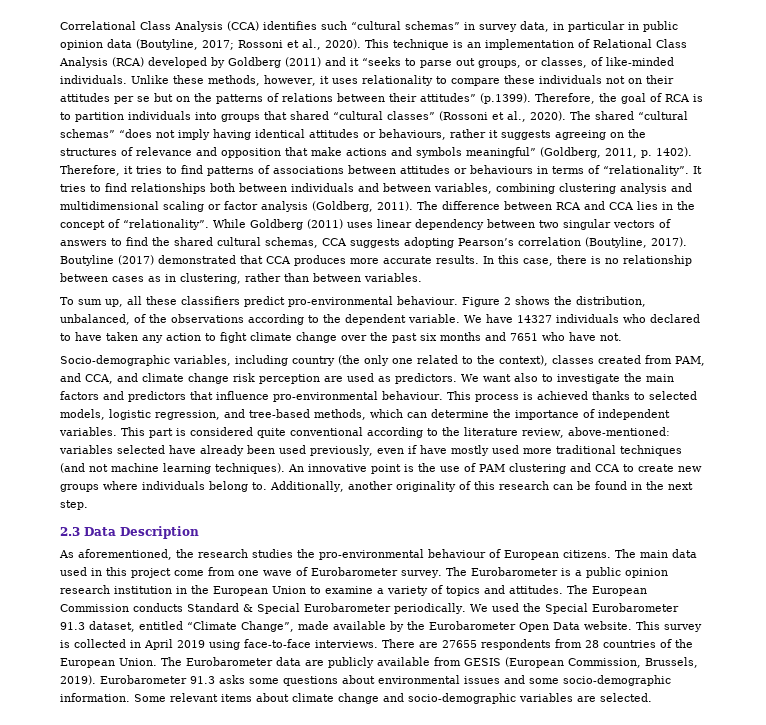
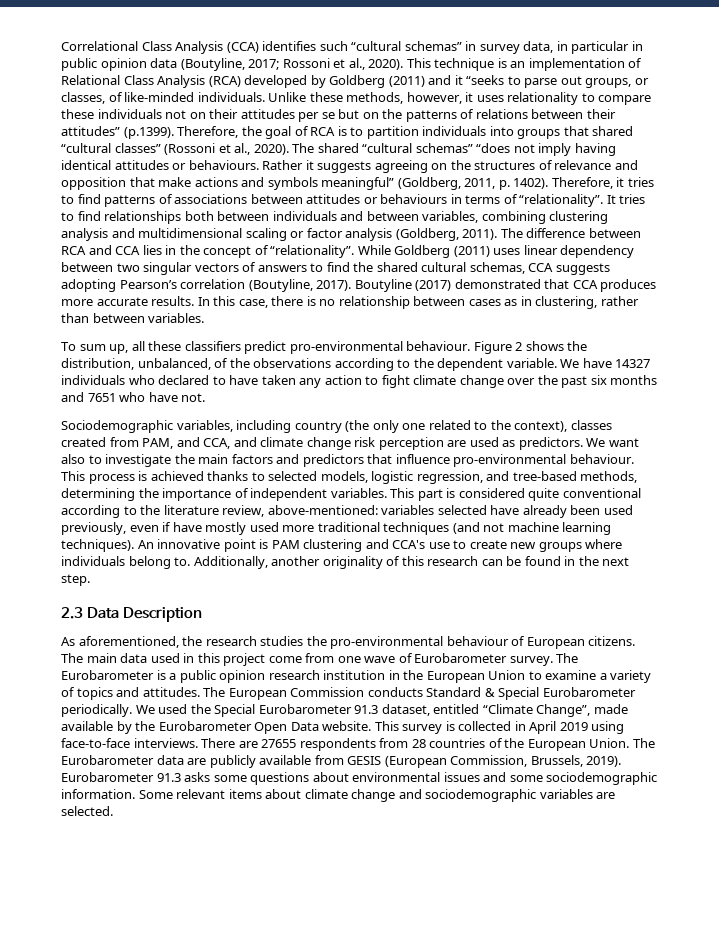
- The shared “cultural schemas” “does not imply having identical attitudes or behaviours, rather it suggests agreeing on the structures of relevance and opposition that make actions and symbols meaningful” (Goldberg, 2011, p. 1402).
+ The shared “cultural schemas” “does not imply having identical attitudes or behaviours. Rather it suggests agreeing on the structures of relevance and opposition that make actions and symbols meaningful” (Goldberg, 2011, p. 1402).
- Socio-demographic variables, including country (the only one related to the context), classes created from PAM, and CCA, and climate change risk perception are used as predictors.
+ Sociodemographic variables, including country (the only one related to the context), classes created from PAM, and CCA, and climate change risk perception are used as predictors.
- This process is achieved thanks to selected models, logistic regression, and tree-based methods, which can determine the importance of independent variables.
+ This process is achieved thanks to selected models, logistic regression, and tree-based methods, determining the importance of independent variables.
- An innovative point is the use of PAM clustering and CCA to create new groups where individuals belong to.
+ An innovative point is PAM clustering and CCA's use to create new groups where individuals belong to.
- Eurobarometer 91.3 asks some questions about environmental issues and some socio-demographic information.
+ Eurobarometer 91.3 asks some questions about environmental issues and some sociodemographic information.
- Some relevant items about climate change and socio-demographic variables are selected.
+ Some relevant items about climate change and sociodemographic variables are selected.

